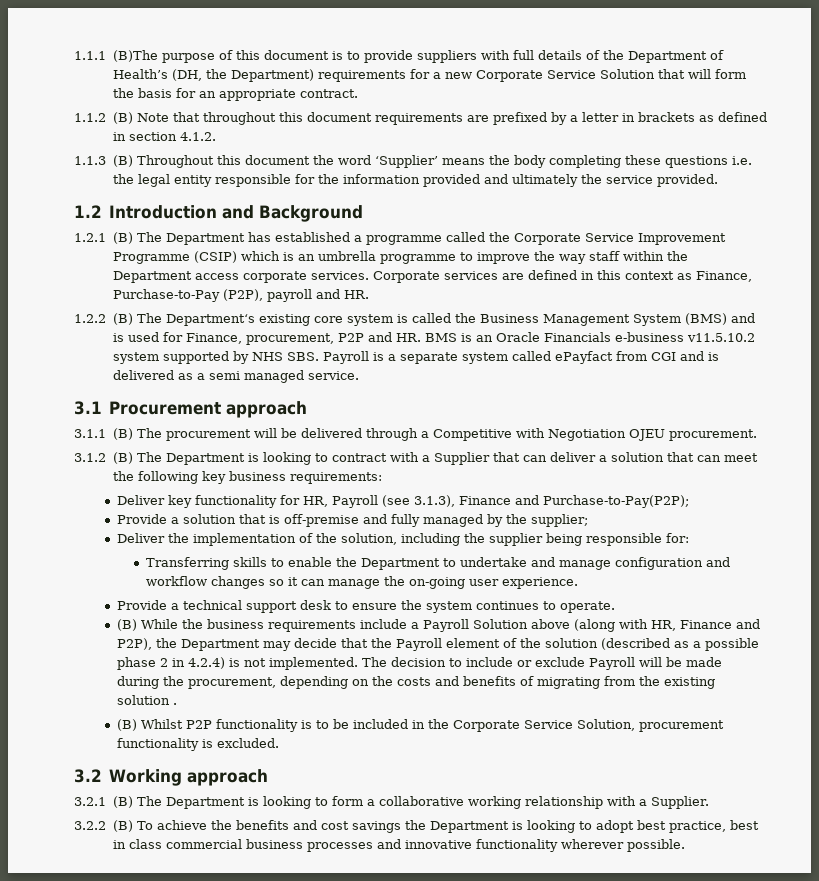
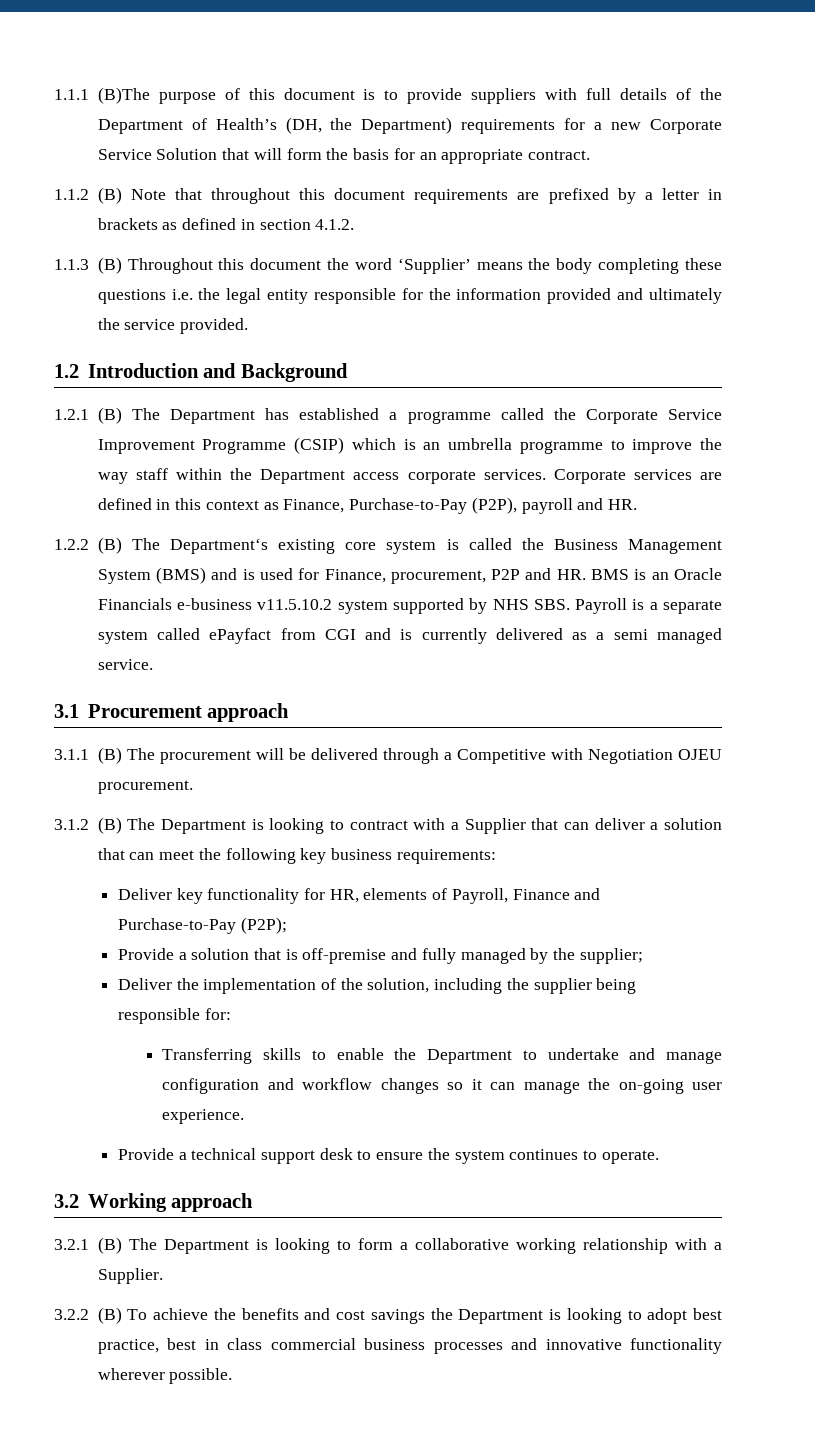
- 1.2.2 (B) The Department‘s existing core system is called the Business Management System (BMS) and is used for Finance, procurement, P2P and HR. BMS is an Oracle Financials e-business v11.5.10.2 system supported by NHS SBS. Payroll is a separate system called ePayfact from CGI and is delivered as a semi managed service.
+ 1.2.2 (B) The Department‘s existing core system is called the Business Management System (BMS) and is used for Finance, procurement, P2P and HR. BMS is an Oracle Financials e-business v11.5.10.2 system supported by NHS SBS. Payroll is a separate system called ePayfact from CGI and is currently delivered as a semi managed service.
- Deliver key functionality for HR, Payroll (see 3.1.3), Finance and Purchase-to-Pay(P2P);
+ Deliver key functionality for HR, elements of Payroll, Finance and Purchase-to-Pay (P2P);
- (B) While the business requirements include a Payroll Solution above (along with HR, Finance and P2P), the Department may decide that the Payroll element of the solution (described as a possible phase 2 in 4.2.4) is not implemented. The decision to include or exclude Payroll will be made during the procurement, depending on the costs and benefits of migrating from the existing solution .
- (B) Whilst P2P functionality is to be included in the Corporate Service Solution, procurement functionality is excluded.

